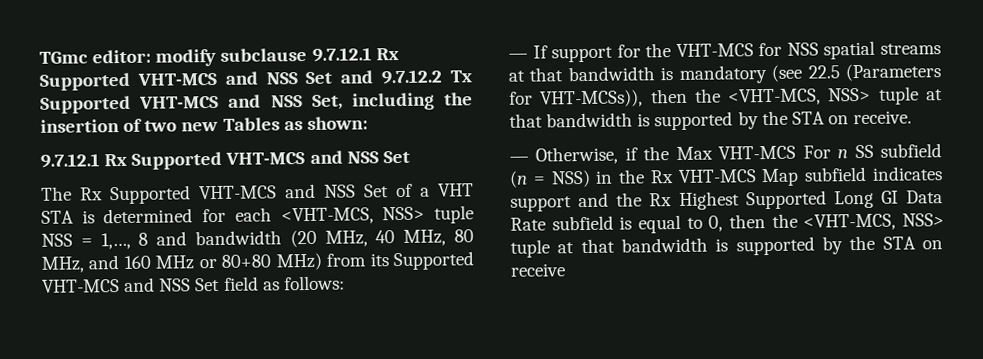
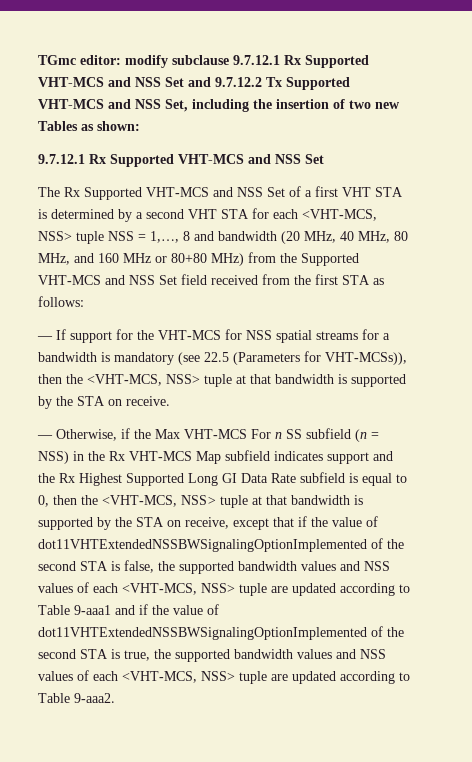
- The Rx Supported VHT-MCS and NSS Set of a VHT STA is determined for each <VHT-MCS, NSS> tuple NSS = 1,…, 8 and bandwidth (20 MHz, 40 MHz, 80 MHz, and 160 MHz or 80+80 MHz) from its Supported VHT-MCS and NSS Set field as follows:
+ The Rx Supported VHT-MCS and NSS Set of a first VHT STA is determined by a second VHT STA for each <VHT-MCS, NSS> tuple NSS = 1,…, 8 and bandwidth (20 MHz, 40 MHz, 80 MHz, and 160 MHz or 80+80 MHz) from the Supported VHT-MCS and NSS Set field received from the first STA as follows:
- — If support for the VHT-MCS for NSS spatial streams at that bandwidth is mandatory (see 22.5 (Parameters for VHT-MCSs)), then the <VHT-MCS, NSS> tuple at that bandwidth is supported by the STA on receive.
+ — If support for the VHT-MCS for NSS spatial streams for a bandwidth is mandatory (see 22.5 (Parameters for VHT-MCSs)), then the <VHT-MCS, NSS> tuple at that bandwidth is supported by the STA on receive.
- — Otherwise, if the Max VHT-MCS For n SS subfield (n = NSS) in the Rx VHT-MCS Map subfield indicates support and the Rx Highest Supported Long GI Data Rate subfield is equal to 0, then the <VHT-MCS, NSS> tuple at that bandwidth is supported by the STA on receive
+ — Otherwise, if the Max VHT-MCS For n SS subfield (n = NSS) in the Rx VHT-MCS Map subfield indicates support and the Rx Highest Supported Long GI Data Rate subfield is equal to 0, then the <VHT-MCS, NSS> tuple at that bandwidth is supported by the STA on receive, except that if the value of dot11VHTExtendedNSSBWSignalingOptionImplemented of the second STA is false, the supported bandwidth values and NSS values of each <VHT-MCS, NSS> tuple are updated according to Table 9-aaa1 and if the value of dot11VHTExtendedNSSBWSignalingOptionImplemented of the second STA is true, the supported bandwidth values and NSS values of each <VHT-MCS, NSS> tuple are updated according to Table 9-aaa2.

